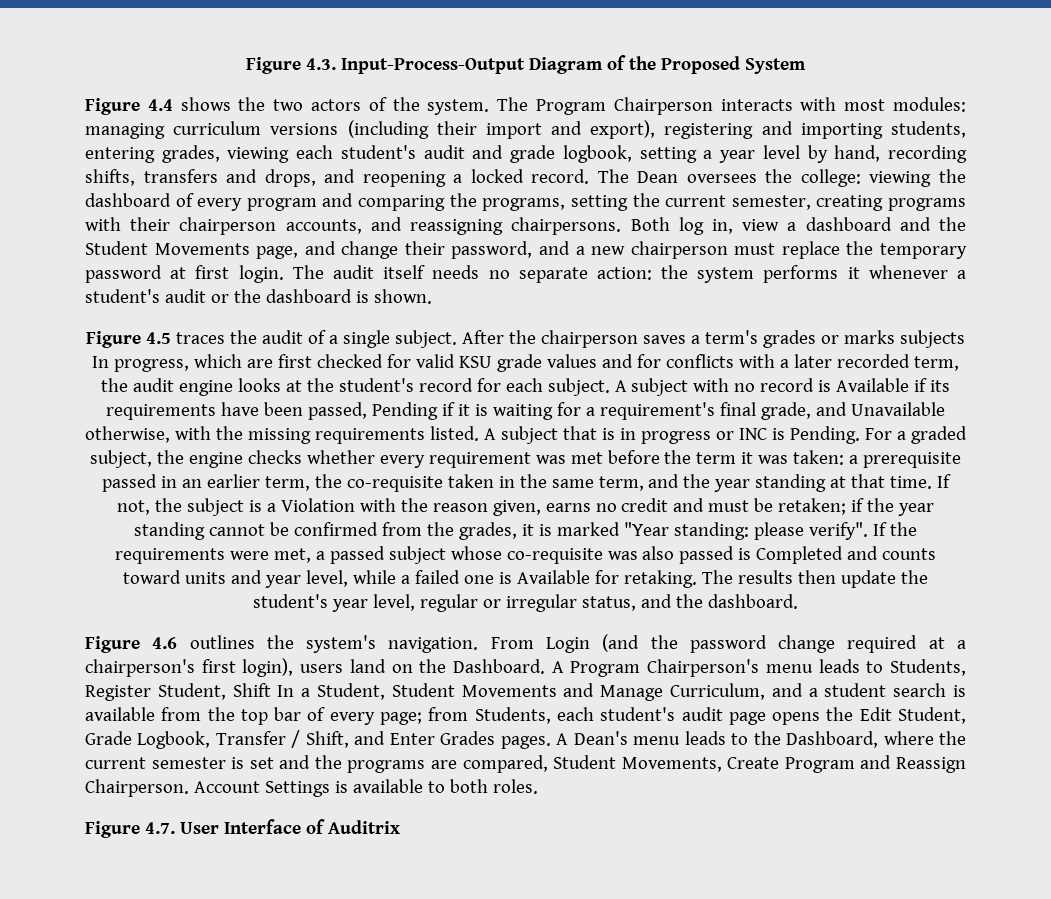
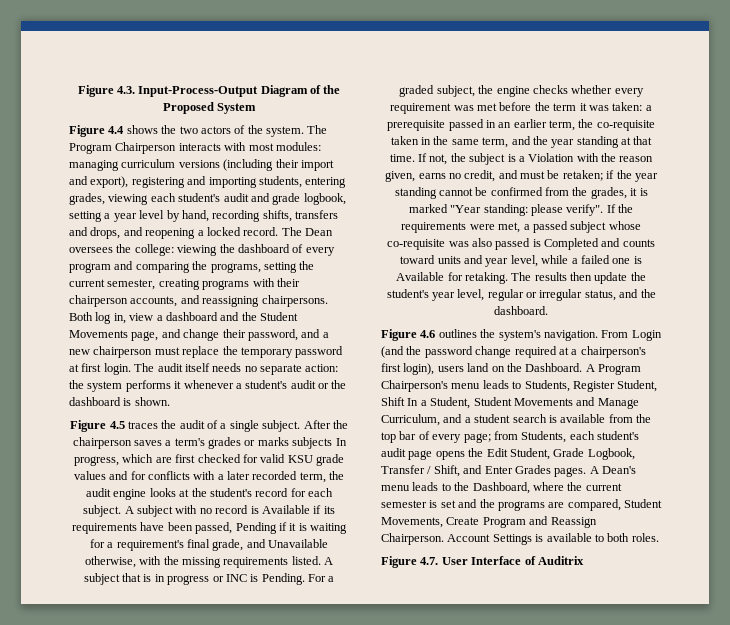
- If not, the subject is a Violation with the reason given, earns no credit and must be retaken; if the year standing cannot be confirmed from the grades, it is marked "Year standing: please verify".
+ If not, the subject is a Violation with the reason given, earns no credit, and must be retaken; if the year standing cannot be confirmed from the grades, it is marked "Year standing: please verify".

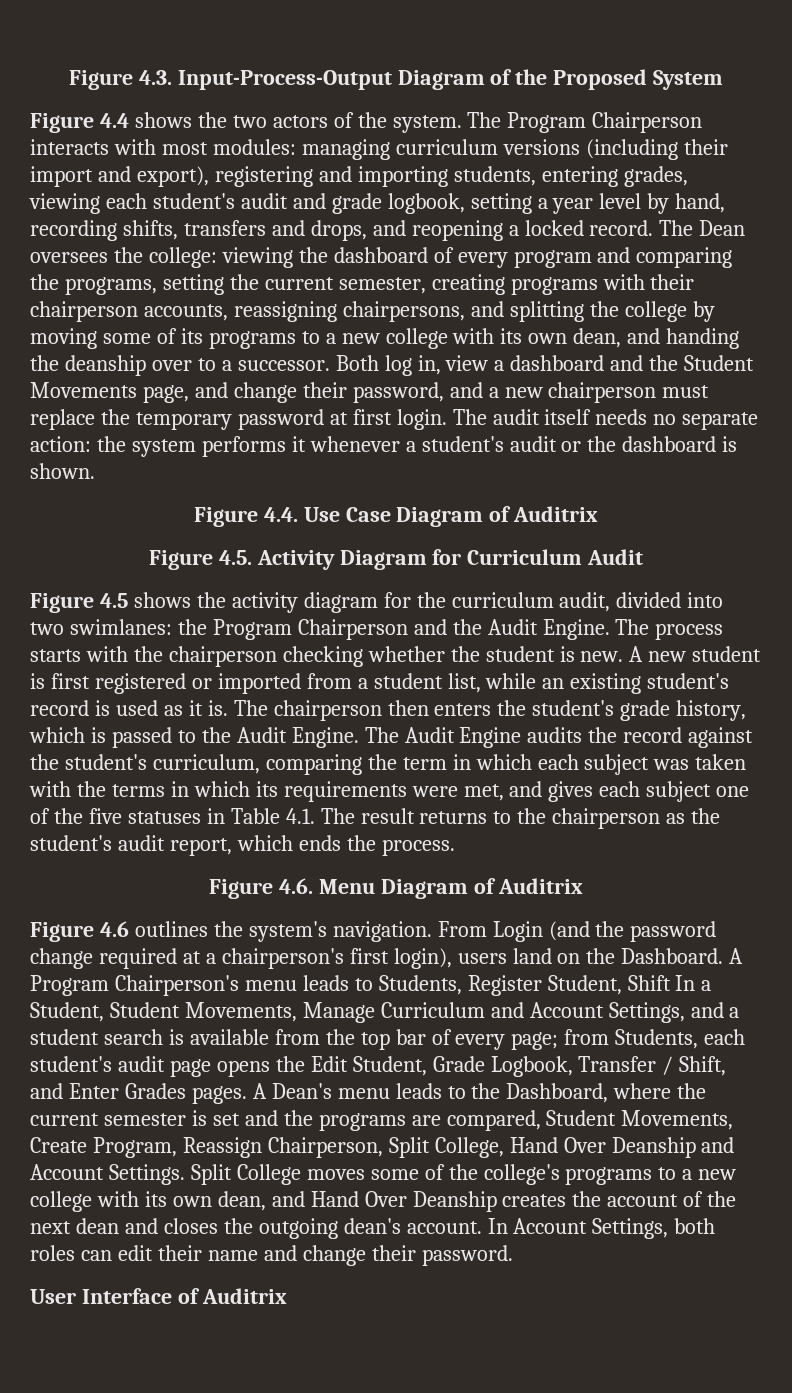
- The Dean oversees the college: viewing the dashboard of every program and comparing the programs, setting the current semester, creating programs with their chairperson accounts, and reassigning chairpersons.
+ The Dean oversees the college: viewing the dashboard of every program and comparing the programs, setting the current semester, creating programs with their chairperson accounts, reassigning chairpersons, and splitting the college by moving some of its programs to a new college with its own dean, and handing the deanship over to a successor.
- Figure 4.5 traces the audit of a single subject. After the chairperson saves a term's grades or marks subjects In progress, which are first checked for valid KSU grade values and for conflicts with a later recorded term, the audit engine looks at the student's record for each subject. A subject with no record is Available if its requirements have been passed, Pending if it is waiting for a requirement's final grade, and Unavailable otherwise, with the missing requirements listed. A subject that is in progress or INC is Pending. For a graded subject, the engine checks whether every requirement was met before the term it was taken: a prerequisite passed in an earlier term, the co-requisite taken in the same term, and the year standing at that time. If not, the subject is a Violation with the reason given, earns no credit, and must be retaken; if the year standing cannot be confirmed from the grades, it is marked "Year standing: please verify". If the requirements were met, a passed subject whose co-requisite was also passed is Completed and counts toward units and year level, while a failed one is Available for retaking. The results then update the student's year level, regular or irregular status, and the dashboard.
+ Figure 4.4. Use Case Diagram of Auditrix
+ Figure 4.5. Activity Diagram for Curriculum Audit
+ Figure 4.5 shows the activity diagram for the curriculum audit, divided into two swimlanes: the Program Chairperson and the Audit Engine. The process starts with the chairperson checking whether the student is new. A new student is first registered or imported from a student list, while an existing student's record is used as it is. The chairperson then enters the student's grade history, which is passed to the Audit Engine. The Audit Engine audits the record against the student's curriculum, comparing the term in which each subject was taken with the terms in which its requirements were met, and gives each subject one of the five statuses in Table 4.1. The result returns to the chairperson as the student's audit report, which ends the process.
+ Figure 4.6. Menu Diagram of Auditrix
- A Program Chairperson's menu leads to Students, Register Student, Shift In a Student, Student Movements and Manage Curriculum, and a student search is available from the top bar of every page; from Students, each student's audit page opens the Edit Student, Grade Logbook, Transfer / Shift, and Enter Grades pages.
+ A Program Chairperson's menu leads to Students, Register Student, Shift In a Student, Student Movements, Manage Curriculum and Account Settings, and a student search is available from the top bar of every page; from Students, each student's audit page opens the Edit Student, Grade Logbook, Transfer / Shift, and Enter Grades pages.
- A Dean's menu leads to the Dashboard, where the current semester is set and the programs are compared, Student Movements, Create Program and Reassign Chairperson. Account Settings is available to both roles.
- Figure 4.7. User Interface of Auditrix
+ A Dean's menu leads to the Dashboard, where the current semester is set and the programs are compared, Student Movements, Create Program, Reassign Chairperson, Split College, Hand Over Deanship and Account Settings. Split College moves some of the college's programs to a new college with its own dean, and Hand Over Deanship creates the account of the next dean and closes the outgoing dean's account. In Account Settings, both roles can edit their name and change their password.
+ User Interface of Auditrix

